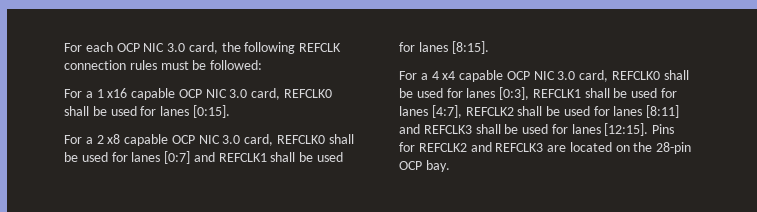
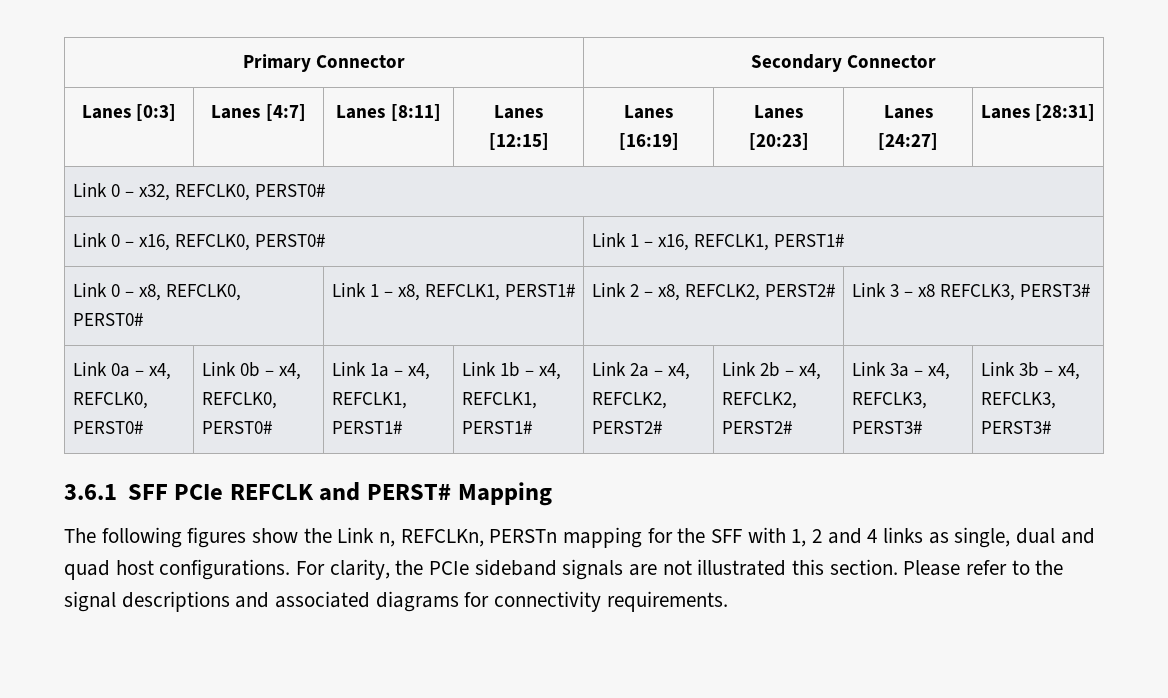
- For each OCP NIC 3.0 card, the following REFCLK connection rules must be followed:
- For a 1 x16 capable OCP NIC 3.0 card, REFCLK0 shall be used for lanes [0:15].
- For a 2 x8 capable OCP NIC 3.0 card, REFCLK0 shall be used for lanes [0:7] and REFCLK1 shall be used for lanes [8:15].
- For a 4 x4 capable OCP NIC 3.0 card, REFCLK0 shall be used for lanes [0:3], REFCLK1 shall be used for lanes [4:7], REFCLK2 shall be used for lanes [8:11] and REFCLK3 shall be used for lanes [12:15]. Pins for REFCLK2 and REFCLK3 are located on the 28-pin OCP bay.
+ Primary Connector | Secondary Connector
+ Lanes [0:3] | Lanes [4:7] | Lanes [8:11] | Lanes [12:15] | Lanes [16:19] | Lanes [20:23] | Lanes [24:27] | Lanes [28:31]
+ Link 0 – x32, REFCLK0, PERST0#
+ Link 0 – x16, REFCLK0, PERST0# | Link 1 – x16, REFCLK1, PERST1#
+ Link 0 – x8, REFCLK0, PERST0# | Link 1 – x8, REFCLK1, PERST1# | Link 2 – x8, REFCLK2, PERST2# | Link 3 – x8 REFCLK3, PERST3#
+ Link 0a – x4, REFCLK0, PERST0# | Link 0b – x4, REFCLK0, PERST0# | Link 1a – x4, REFCLK1, PERST1# | Link 1b – x4, REFCLK1, PERST1# | Link 2a – x4, REFCLK2, PERST2# | Link 2b – x4, REFCLK2, PERST2# | Link 3a – x4, REFCLK3, PERST3# | Link 3b – x4, REFCLK3, PERST3#
+ 3.6.1 SFF PCIe REFCLK and PERST# Mapping
+ The following figures show the Link n, REFCLKn, PERSTn mapping for the SFF with 1, 2 and 4 links as single, dual and quad host configurations. For clarity, the PCIe sideband signals are not illustrated this section. Please refer to the signal descriptions and associated diagrams for connectivity requirements.

